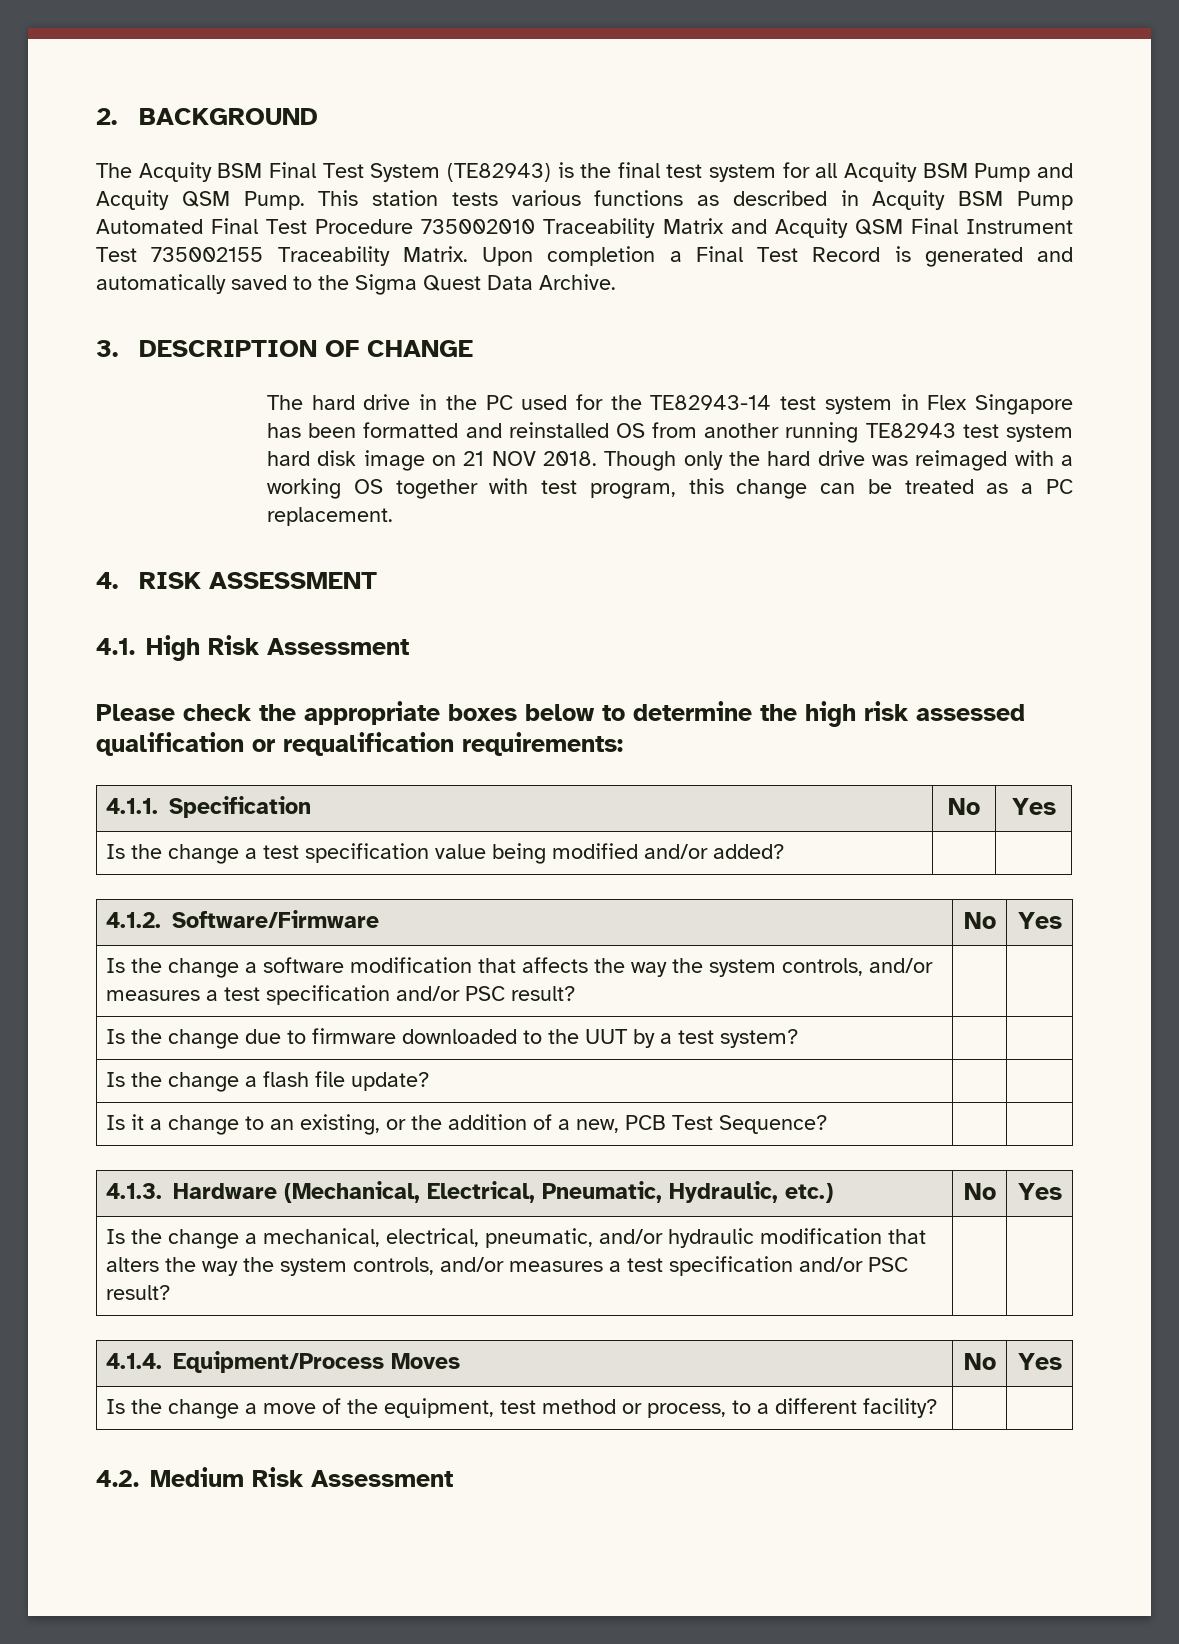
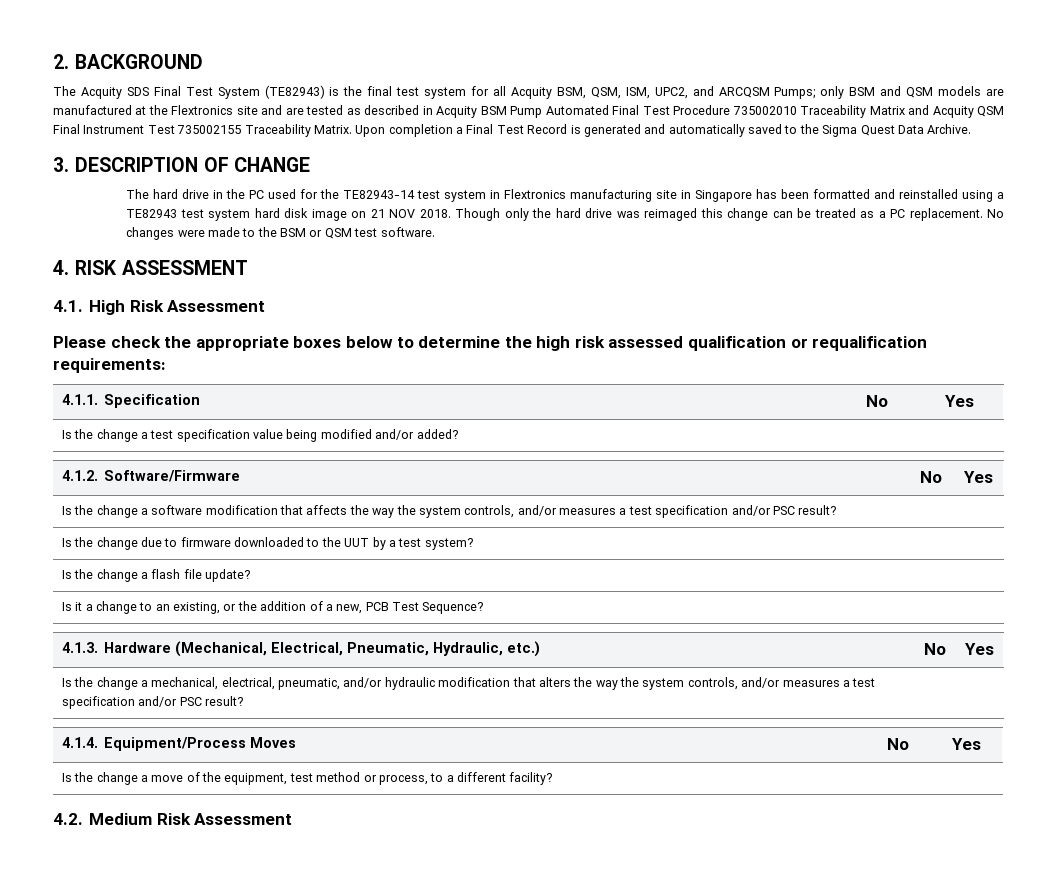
- The Acquity BSM Final Test System (TE82943) is the final test system for all Acquity BSM Pump and Acquity QSM Pump. This station tests various functions as described in Acquity BSM Pump Automated Final Test Procedure 735002010 Traceability Matrix and Acquity QSM Final Instrument Test 735002155 Traceability Matrix.
+ The Acquity SDS Final Test System (TE82943) is the final test system for all Acquity BSM, QSM, ISM, UPC2, and ARCQSM Pumps; only BSM and QSM models are manufactured at the Flextronics site and are tested as described in Acquity BSM Pump Automated Final Test Procedure 735002010 Traceability Matrix and Acquity QSM Final Instrument Test 735002155 Traceability Matrix.
- The hard drive in the PC used for the TE82943-14 test system in Flex Singapore has been formatted and reinstalled OS from another running TE82943 test system hard disk image on 21 NOV 2018.
+ The hard drive in the PC used for the TE82943-14 test system in Flextronics manufacturing site in Singapore has been formatted and reinstalled using a TE82943 test system hard disk image on 21 NOV 2018.
- Though only the hard drive was reimaged with a working OS together with test program, this change can be treated as a PC replacement.
+ Though only the hard drive was reimaged this change can be treated as a PC replacement. No changes were made to the BSM or QSM test software.

